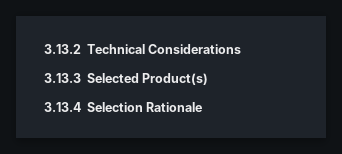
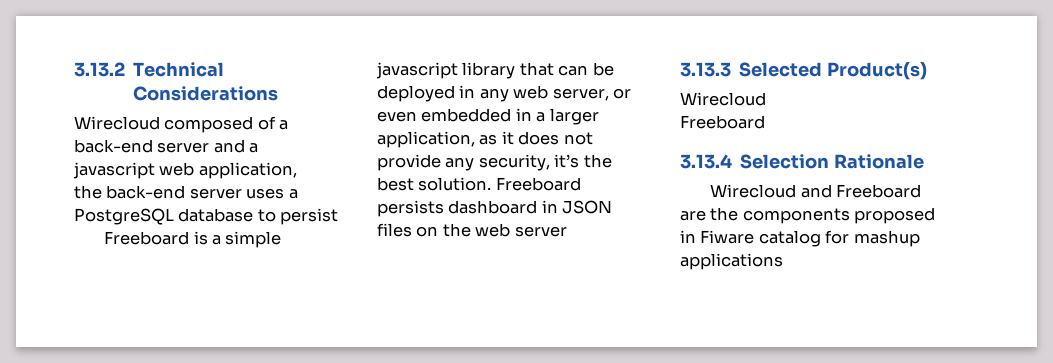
+ Wirecloud composed of a back-end server and a javascript web application,
+ the back-end server uses a PostgreSQL database to persist
+ Freeboard is a simple javascript library that can be deployed in any web server, or even embedded in a larger application, as it does not provide any security, it’s the best solution. Freeboard persists dashboard in JSON files on the web server
  3.13.3 Selected Product(s)
+ Wirecloud
+ Freeboard
+ Wirecloud and Freeboard are the components proposed in Fiware catalog for mashup applications

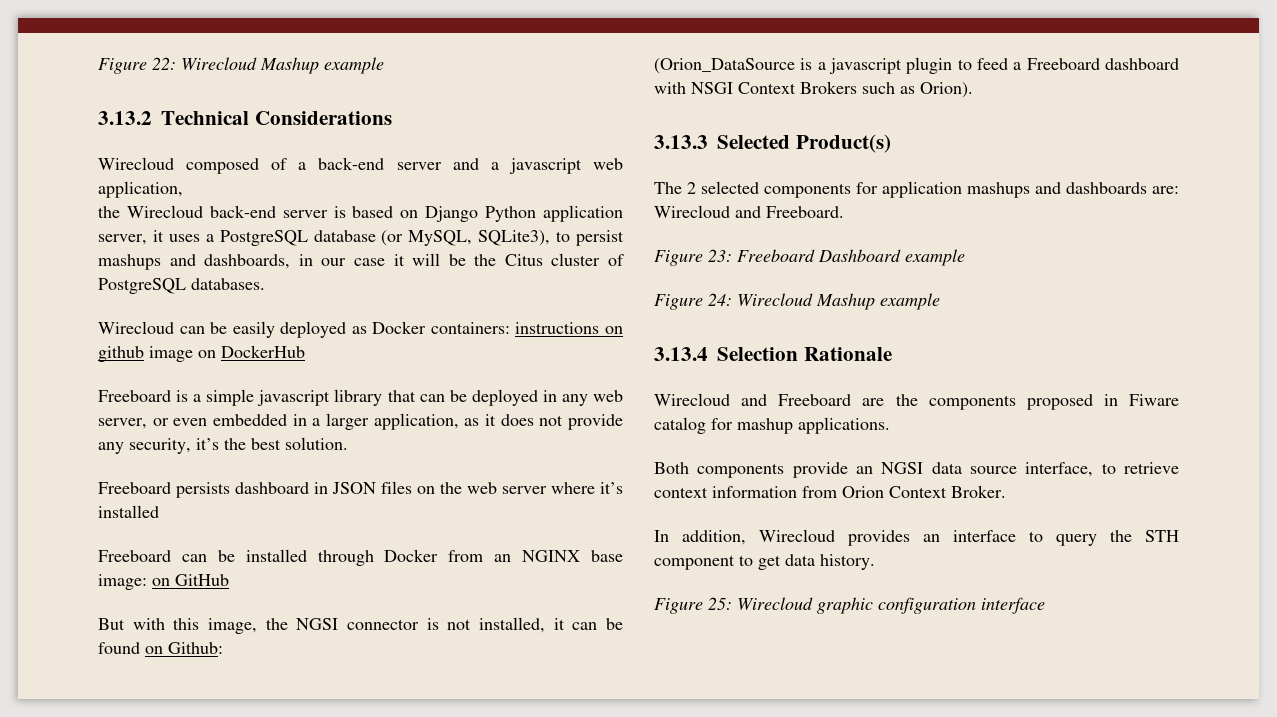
+ Figure 22: Wirecloud Mashup example
- the back-end server uses a PostgreSQL database to persist
+ the Wirecloud back-end server is based on Django Python application server, it uses a PostgreSQL database (or MySQL, SQLite3), to persist mashups and dashboards, in our case it will be the Citus cluster of PostgreSQL databases.
+ Wirecloud can be easily deployed as Docker containers: instructions on github image on DockerHub
- Freeboard is a simple javascript library that can be deployed in any web server, or even embedded in a larger application, as it does not provide any security, it’s the best solution. Freeboard persists dashboard in JSON files on the web server
+ Freeboard is a simple javascript library that can be deployed in any web server, or even embedded in a larger application, as it does not provide any security, it’s the best solution.
+ Freeboard persists dashboard in JSON files on the web server where it’s installed
+ Freeboard can be installed through Docker from an NGINX base image: on GitHub
+ But with this image, the NGSI connector is not installed, it can be found on Github:
+ (Orion_DataSource is a javascript plugin to feed a Freeboard dashboard with NSGI Context Brokers such as Orion).
  3.13.3 Selected Product(s)
- Wirecloud
- Freeboard
+ The 2 selected components for application mashups and dashboards are: Wirecloud and Freeboard.
+ Figure 23: Freeboard Dashboard example
+ Figure 24: Wirecloud Mashup example
- Wirecloud and Freeboard are the components proposed in Fiware catalog for mashup applications
+ Wirecloud and Freeboard are the components proposed in Fiware catalog for mashup applications.
+ Both components provide an NGSI data source interface, to retrieve context information from Orion Context Broker.
+ In addition, Wirecloud provides an interface to query the STH component to get data history.
+ Figure 25: Wirecloud graphic configuration interface

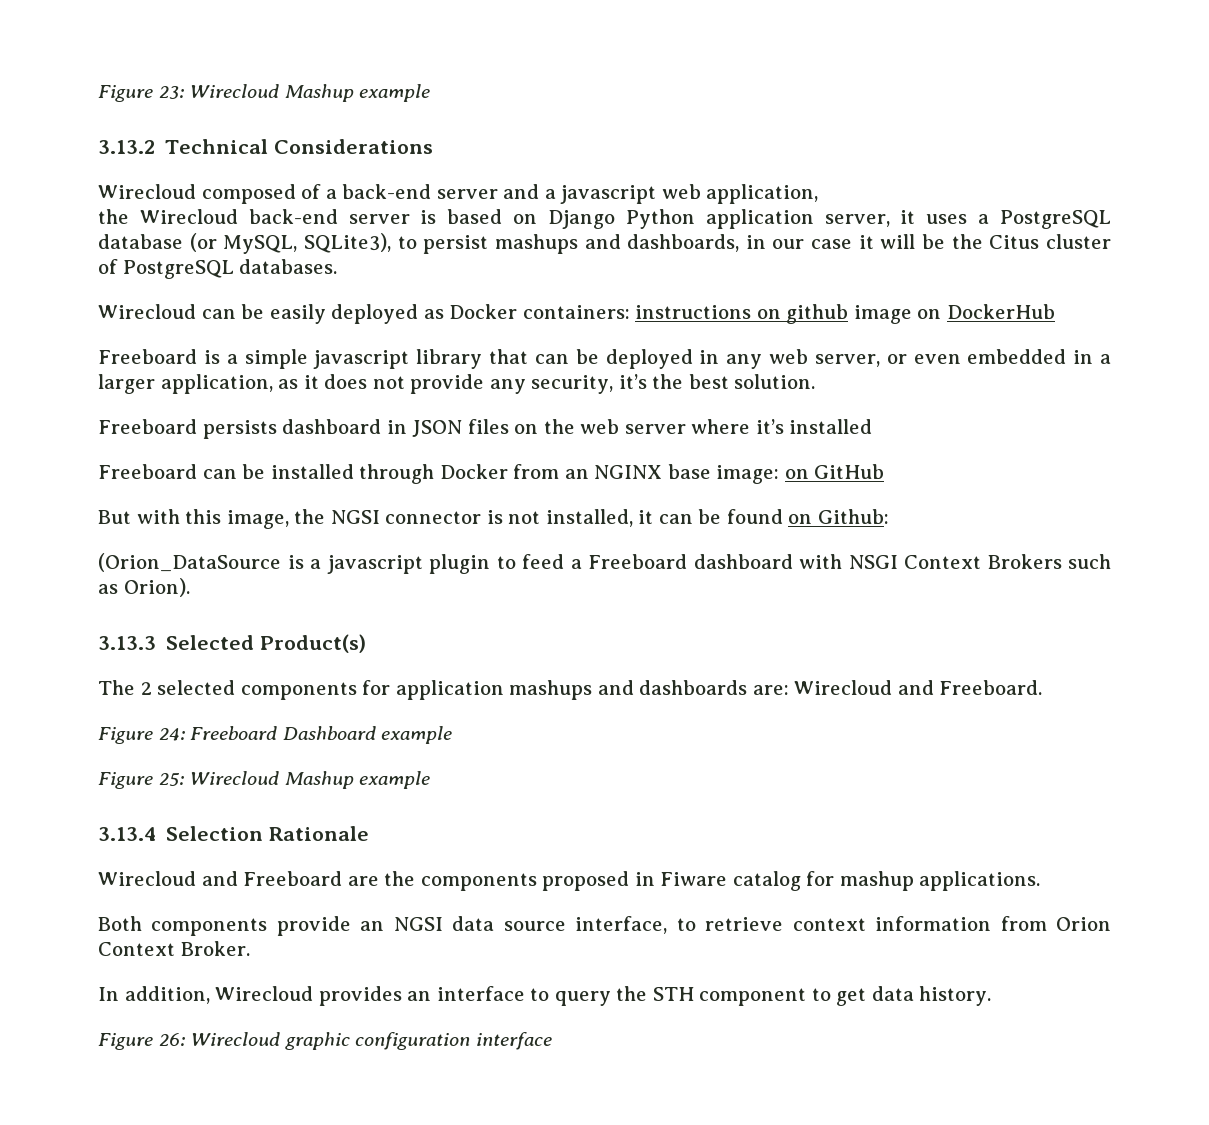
- Figure 22: Wirecloud Mashup example
+ Figure 23: Wirecloud Mashup example
- Figure 23: Freeboard Dashboard example
+ Figure 24: Freeboard Dashboard example
- Figure 24: Wirecloud Mashup example
+ Figure 25: Wirecloud Mashup example
- Figure 25: Wirecloud graphic configuration interface
+ Figure 26: Wirecloud graphic configuration interface

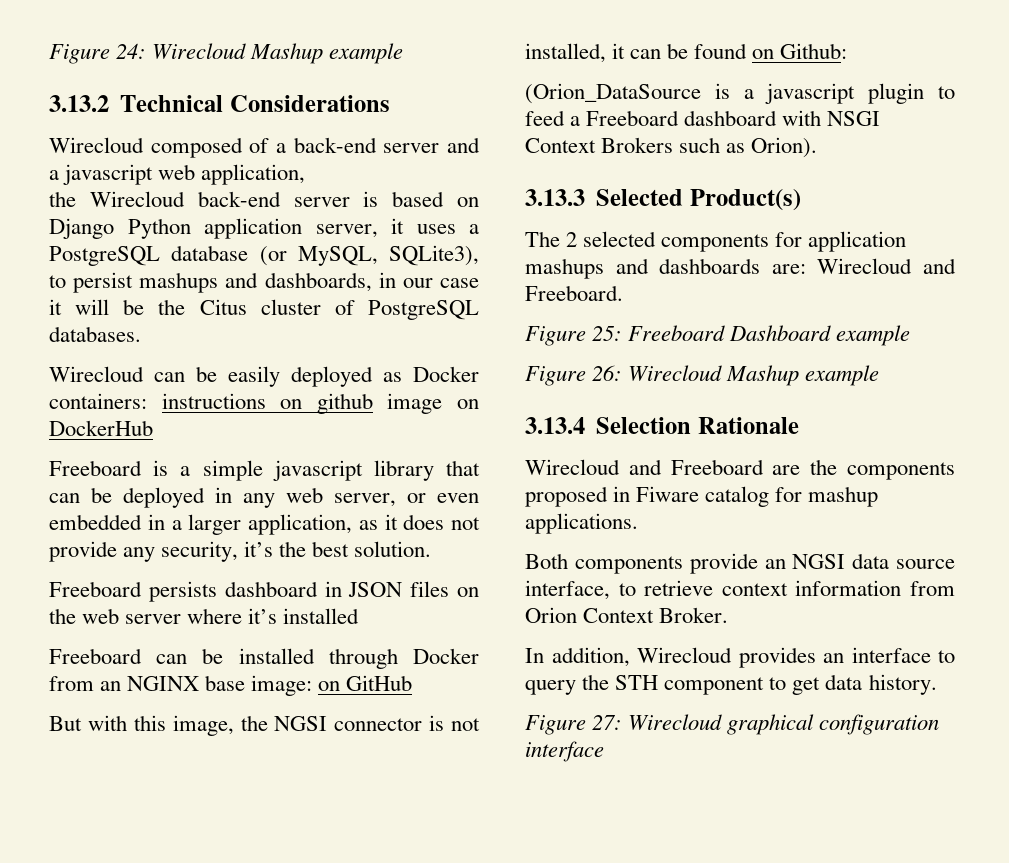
- Figure 23: Wirecloud Mashup example
+ Figure 24: Wirecloud Mashup example
- Figure 24: Freeboard Dashboard example
+ Figure 25: Freeboard Dashboard example
- Figure 25: Wirecloud Mashup example
+ Figure 26: Wirecloud Mashup example
- Figure 26: Wirecloud graphic configuration interface
+ Figure 27: Wirecloud graphical configuration interface

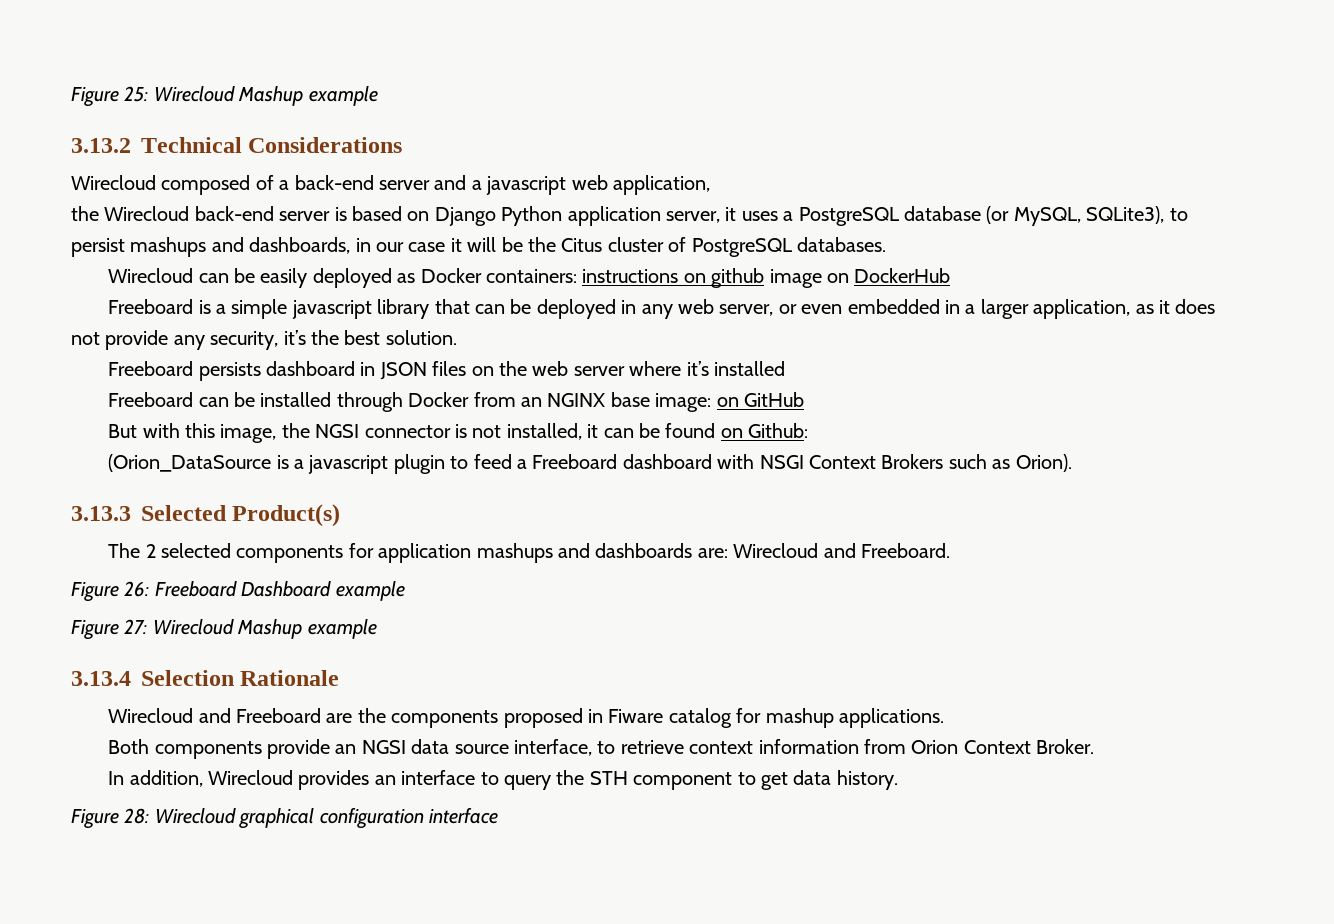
- Figure 24: Wirecloud Mashup example
+ Figure 25: Wirecloud Mashup example
- Figure 25: Freeboard Dashboard example
+ Figure 26: Freeboard Dashboard example
- Figure 26: Wirecloud Mashup example
+ Figure 27: Wirecloud Mashup example
- Figure 27: Wirecloud graphical configuration interface
+ Figure 28: Wirecloud graphical configuration interface

